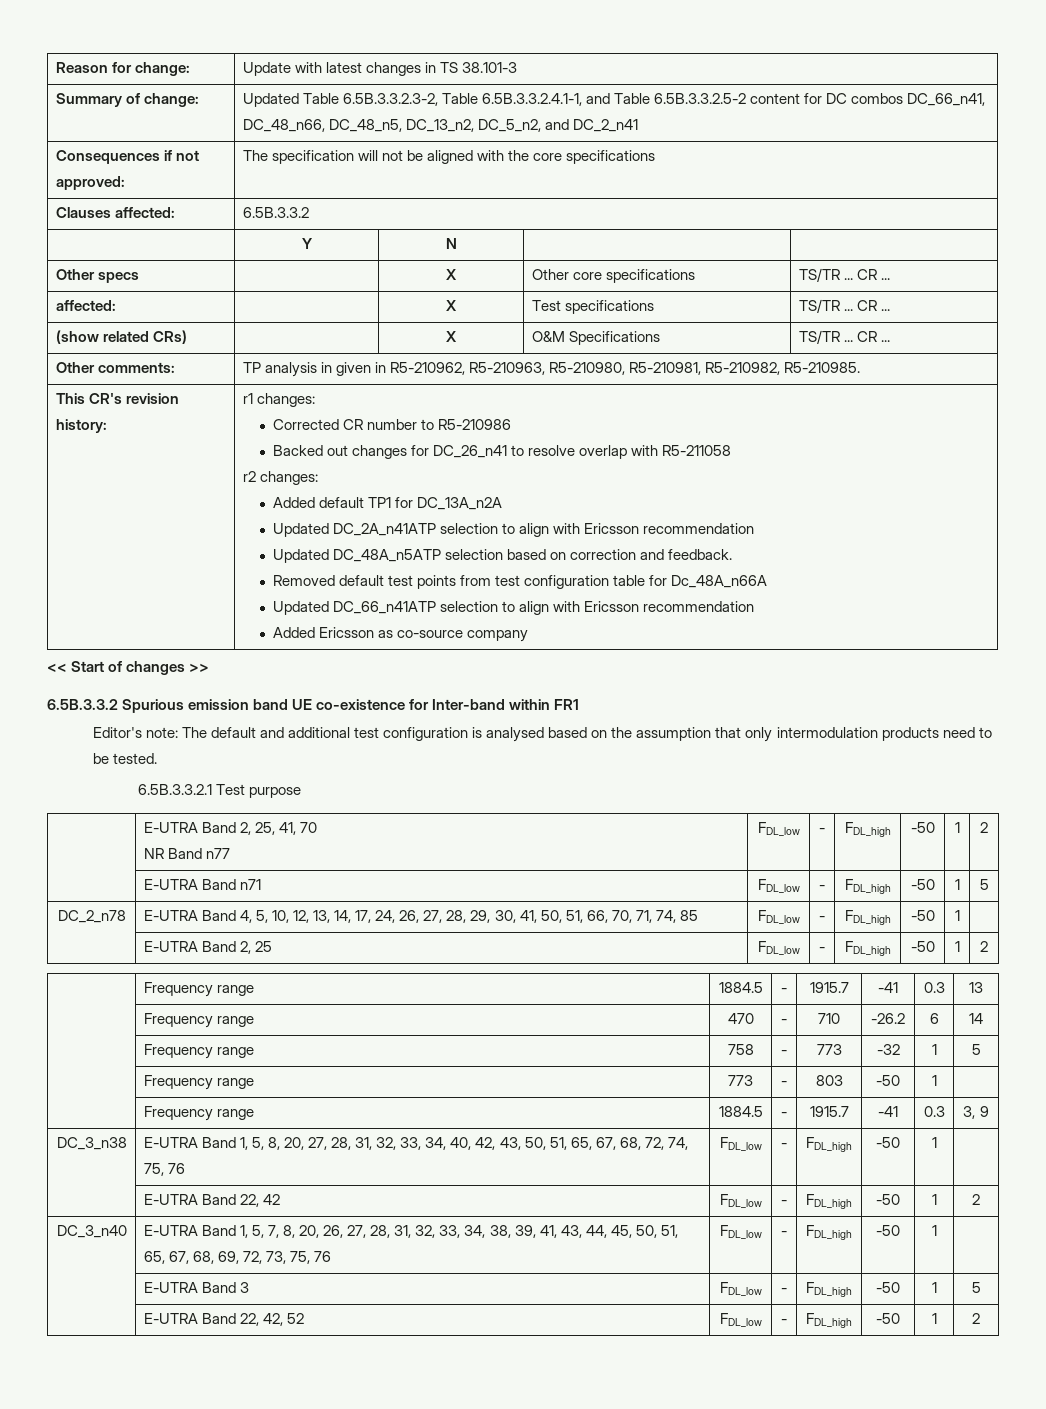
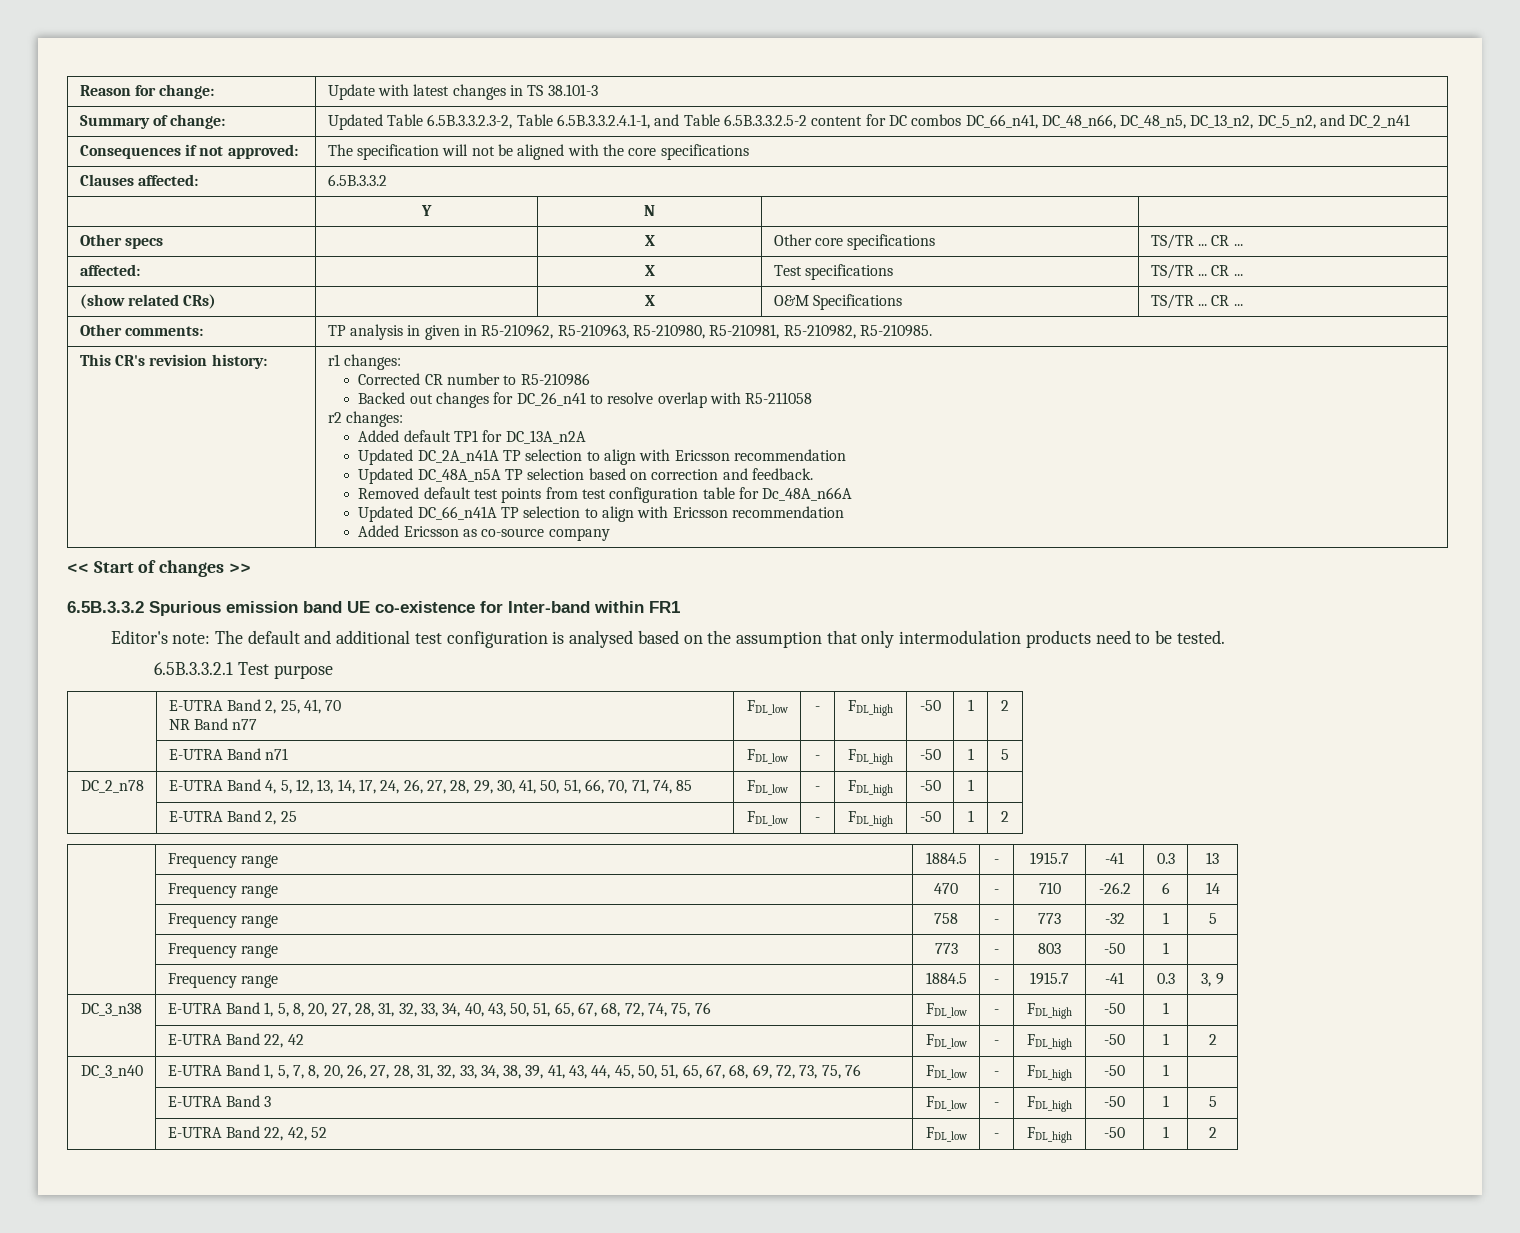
- Updated DC_2A_n41ATP selection to align with Ericsson recommendation
+ Updated DC_2A_n41A TP selection to align with Ericsson recommendation
- Updated DC_48A_n5ATP selection based on correction and feedback.
+ Updated DC_48A_n5A TP selection based on correction and feedback.
- Updated DC_66_n41ATP selection to align with Ericsson recommendation
+ Updated DC_66_n41A TP selection to align with Ericsson recommendation
- DC_2_n78 | E-UTRA Band 4, 5, 10, 12, 13, 14, 17, 24, 26, 27, 28, 29, 30, 41, 50, 51, 66, 70, 71, 74, 85 | FDL_low | - | FDL_high | -50 | 1 |
+ DC_2_n78 | E-UTRA Band 4, 5, 12, 13, 14, 17, 24, 26, 27, 28, 29, 30, 41, 50, 51, 66, 70, 71, 74, 85 | FDL_low | - | FDL_high | -50 | 1 |
- DC_3_n38 | E-UTRA Band 1, 5, 8, 20, 27, 28, 31, 32, 33, 34, 40, 42, 43, 50, 51, 65, 67, 68, 72, 74, 75, 76 | FDL_low | - | FDL_high | -50 | 1 |
+ DC_3_n38 | E-UTRA Band 1, 5, 8, 20, 27, 28, 31, 32, 33, 34, 40, 43, 50, 51, 65, 67, 68, 72, 74, 75, 76 | FDL_low | - | FDL_high | -50 | 1 |

